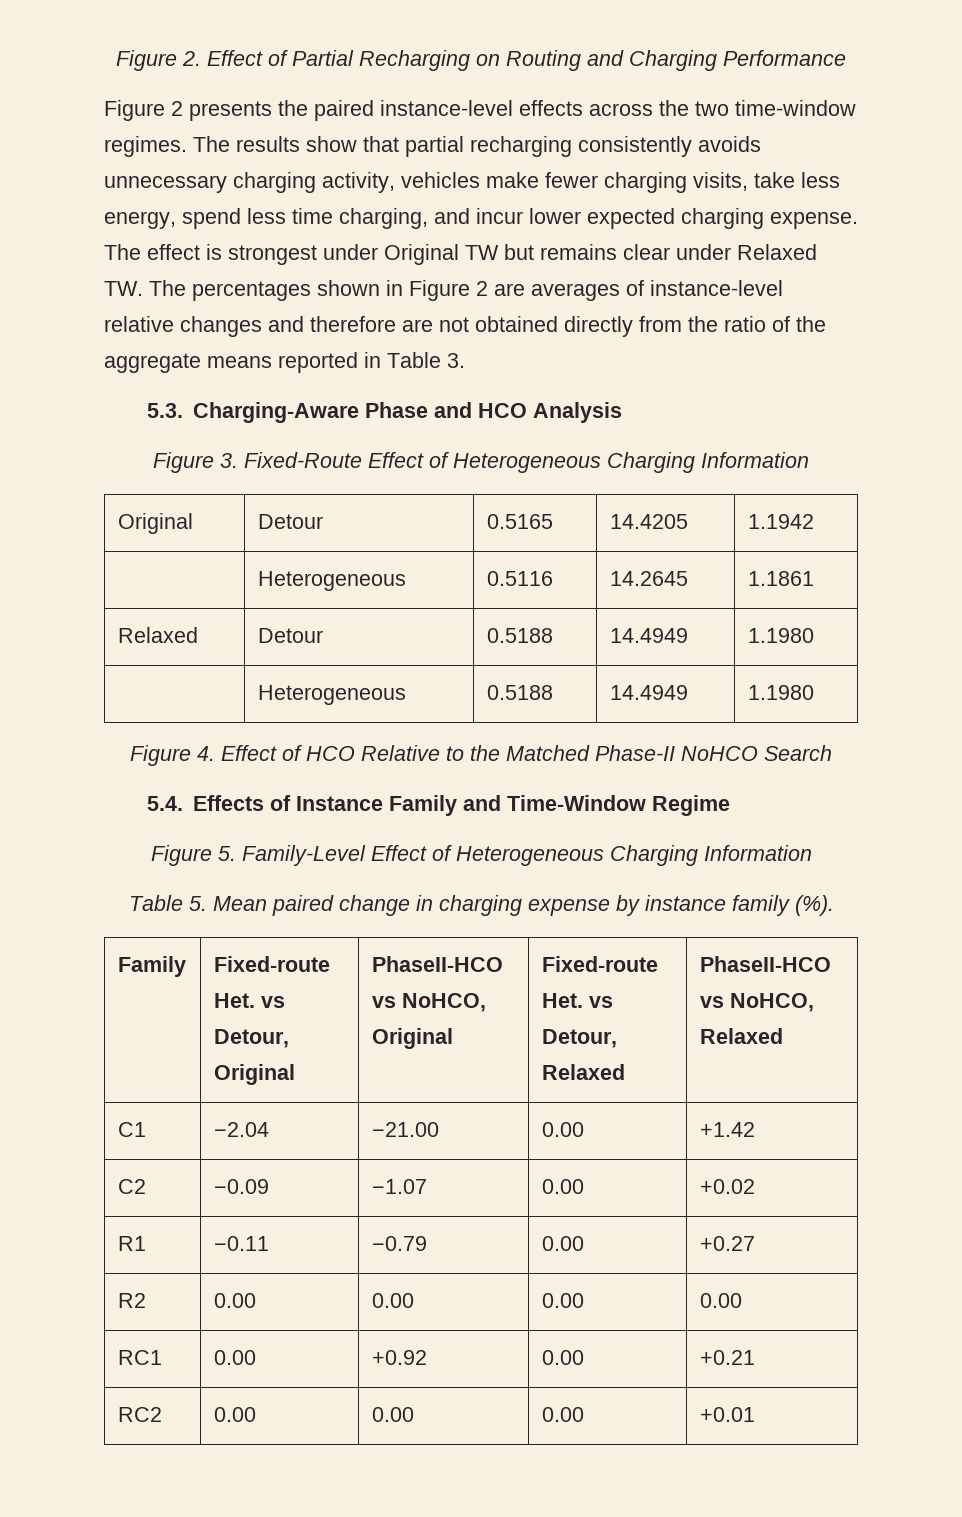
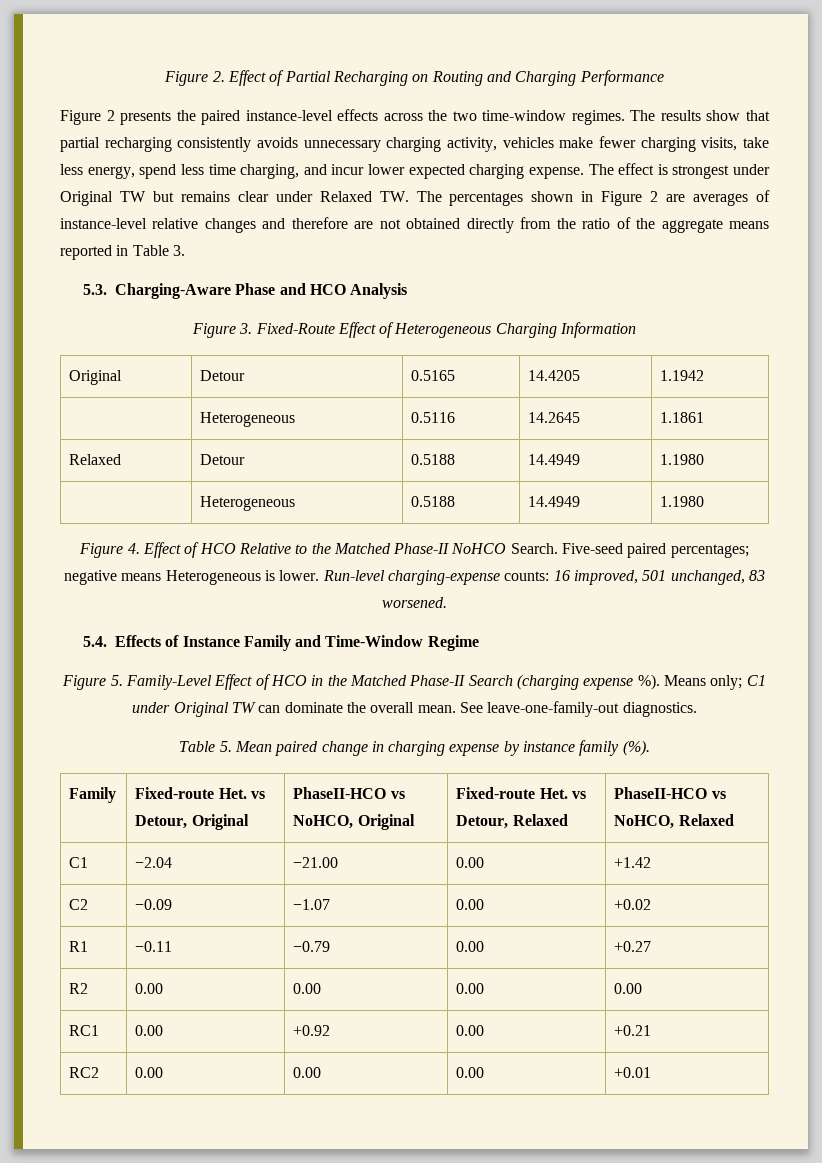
- Figure 4. Effect of HCO Relative to the Matched Phase-II NoHCO Search
+ Figure 4. Effect of HCO Relative to the Matched Phase-II NoHCO Search. Five-seed paired percentages; negative means Heterogeneous is lower. Run-level charging-expense counts: 16 improved, 501 unchanged, 83 worsened.
- Figure 5. Family-Level Effect of Heterogeneous Charging Information
+ Figure 5. Family-Level Effect of HCO in the Matched Phase-II Search (charging expense %). Means only; C1 under Original TW can dominate the overall mean. See leave-one-family-out diagnostics.

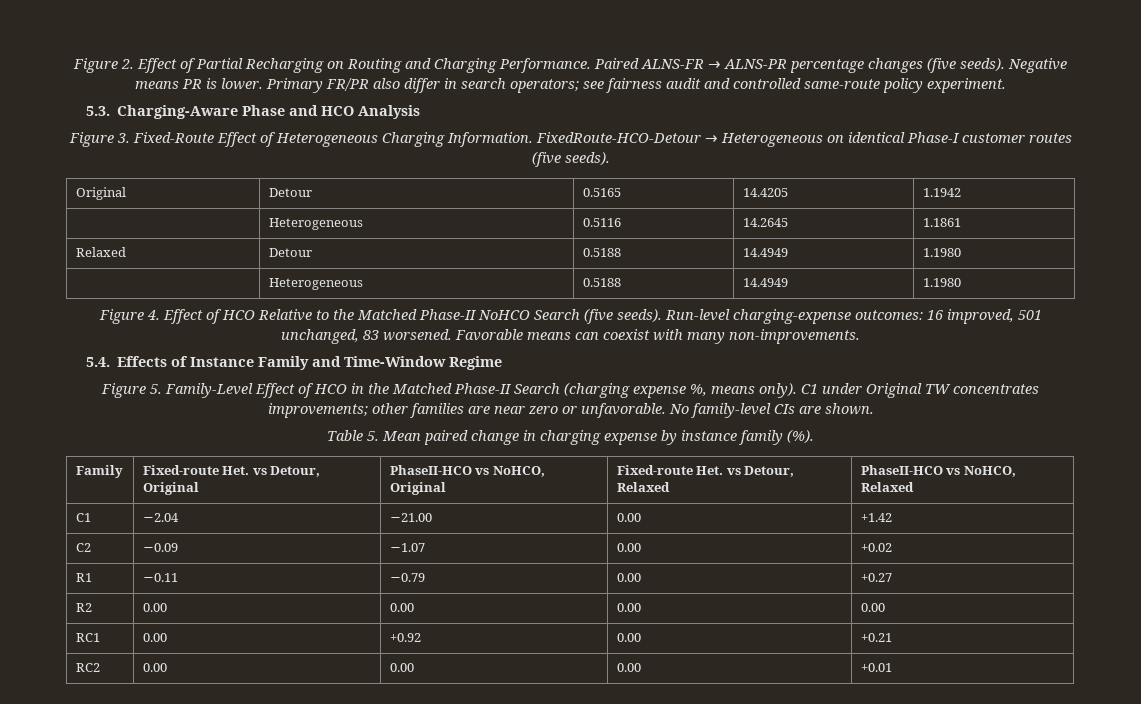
- Figure 2. Effect of Partial Recharging on Routing and Charging Performance
- Figure 2 presents the paired instance-level effects across the two time-window regimes. The results show that partial recharging consistently avoids unnecessary charging activity, vehicles make fewer charging visits, take less energy, spend less time charging, and incur lower expected charging expense. The effect is strongest under Original TW but remains clear under Relaxed TW. The percentages shown in Figure 2 are averages of instance-level relative changes and therefore are not obtained directly from the ratio of the aggregate means reported in Table 3.
+ Figure 2. Effect of Partial Recharging on Routing and Charging Performance. Paired ALNS-FR → ALNS-PR percentage changes (five seeds). Negative means PR is lower. Primary FR/PR also differ in search operators; see fairness audit and controlled same-route policy experiment.
- Figure 3. Fixed-Route Effect of Heterogeneous Charging Information
+ Figure 3. Fixed-Route Effect of Heterogeneous Charging Information. FixedRoute-HCO-Detour → Heterogeneous on identical Phase-I customer routes (five seeds).
- Figure 4. Effect of HCO Relative to the Matched Phase-II NoHCO Search. Five-seed paired percentages; negative means Heterogeneous is lower.
+ Figure 4. Effect of HCO Relative to the Matched Phase-II NoHCO Search (five seeds).
- Run-level charging-expense counts: 16 improved, 501 unchanged, 83 worsened.
+ Run-level charging-expense outcomes: 16 improved, 501 unchanged, 83 worsened. Favorable means can coexist with many non-improvements.
- Figure 5. Family-Level Effect of HCO in the Matched Phase-II Search (charging expense %). Means only; C1 under Original TW can dominate the overall mean. See leave-one-family-out diagnostics.
+ Figure 5. Family-Level Effect of HCO in the Matched Phase-II Search (charging expense %, means only). C1 under Original TW concentrates improvements; other families are near zero or unfavorable. No family-level CIs are shown.

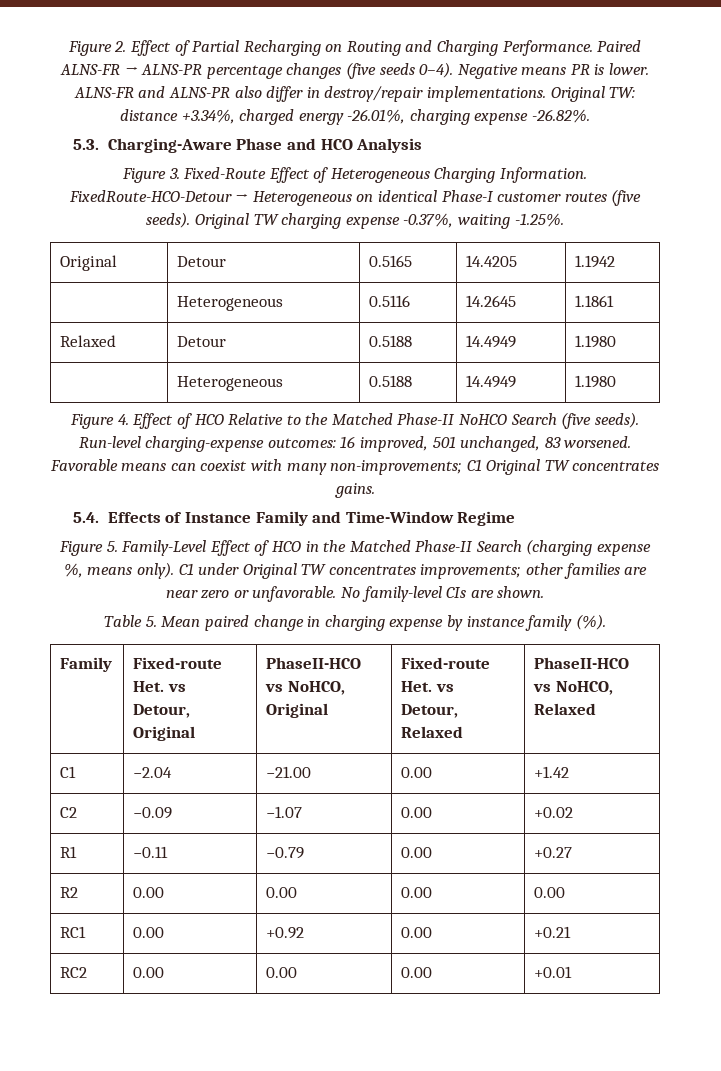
- Paired ALNS-FR → ALNS-PR percentage changes (five seeds).
+ Paired ALNS-FR → ALNS-PR percentage changes (five seeds 0–4).
- Primary FR/PR also differ in search operators; see fairness audit and controlled same-route policy experiment.
+ ALNS-FR and ALNS-PR also differ in destroy/repair implementations. Original TW: distance +3.34%, charged energy -26.01%, charging expense -26.82%.
+ Original TW charging expense -0.37%, waiting -1.25%.
- Favorable means can coexist with many non-improvements.
+ Favorable means can coexist with many non-improvements; C1 Original TW concentrates gains.

